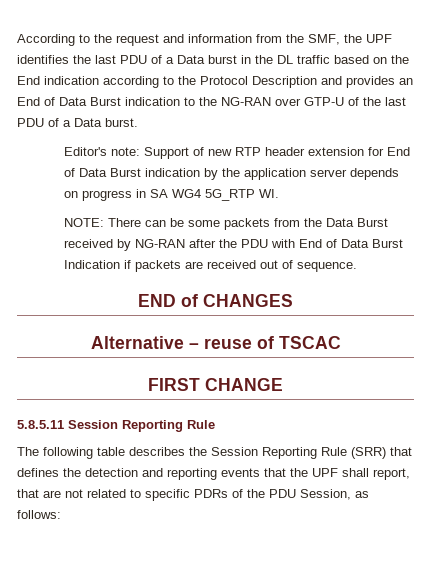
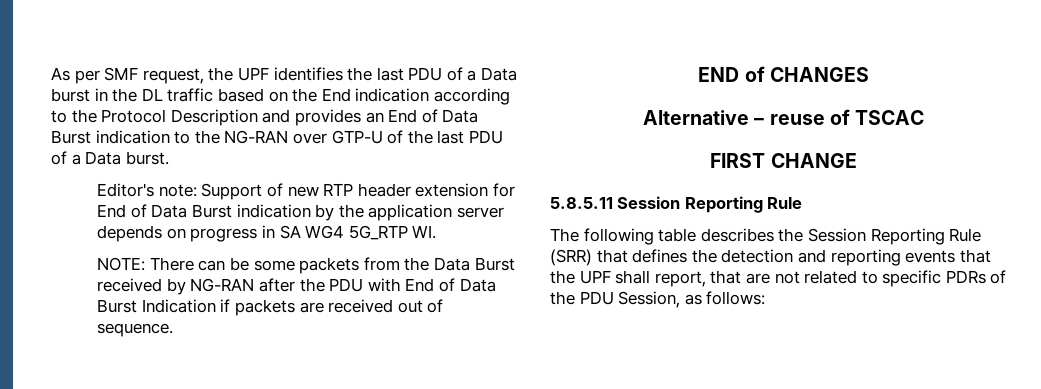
- According to the request and information from the SMF, the UPF identifies the last PDU of a Data burst in the DL traffic based on the End indication according to the Protocol Description and provides an End of Data Burst indication to the NG-RAN over GTP-U of the last PDU of a Data burst.
+ As per SMF request, the UPF identifies the last PDU of a Data burst in the DL traffic based on the End indication according to the Protocol Description and provides an End of Data Burst indication to the NG-RAN over GTP-U of the last PDU of a Data burst.

